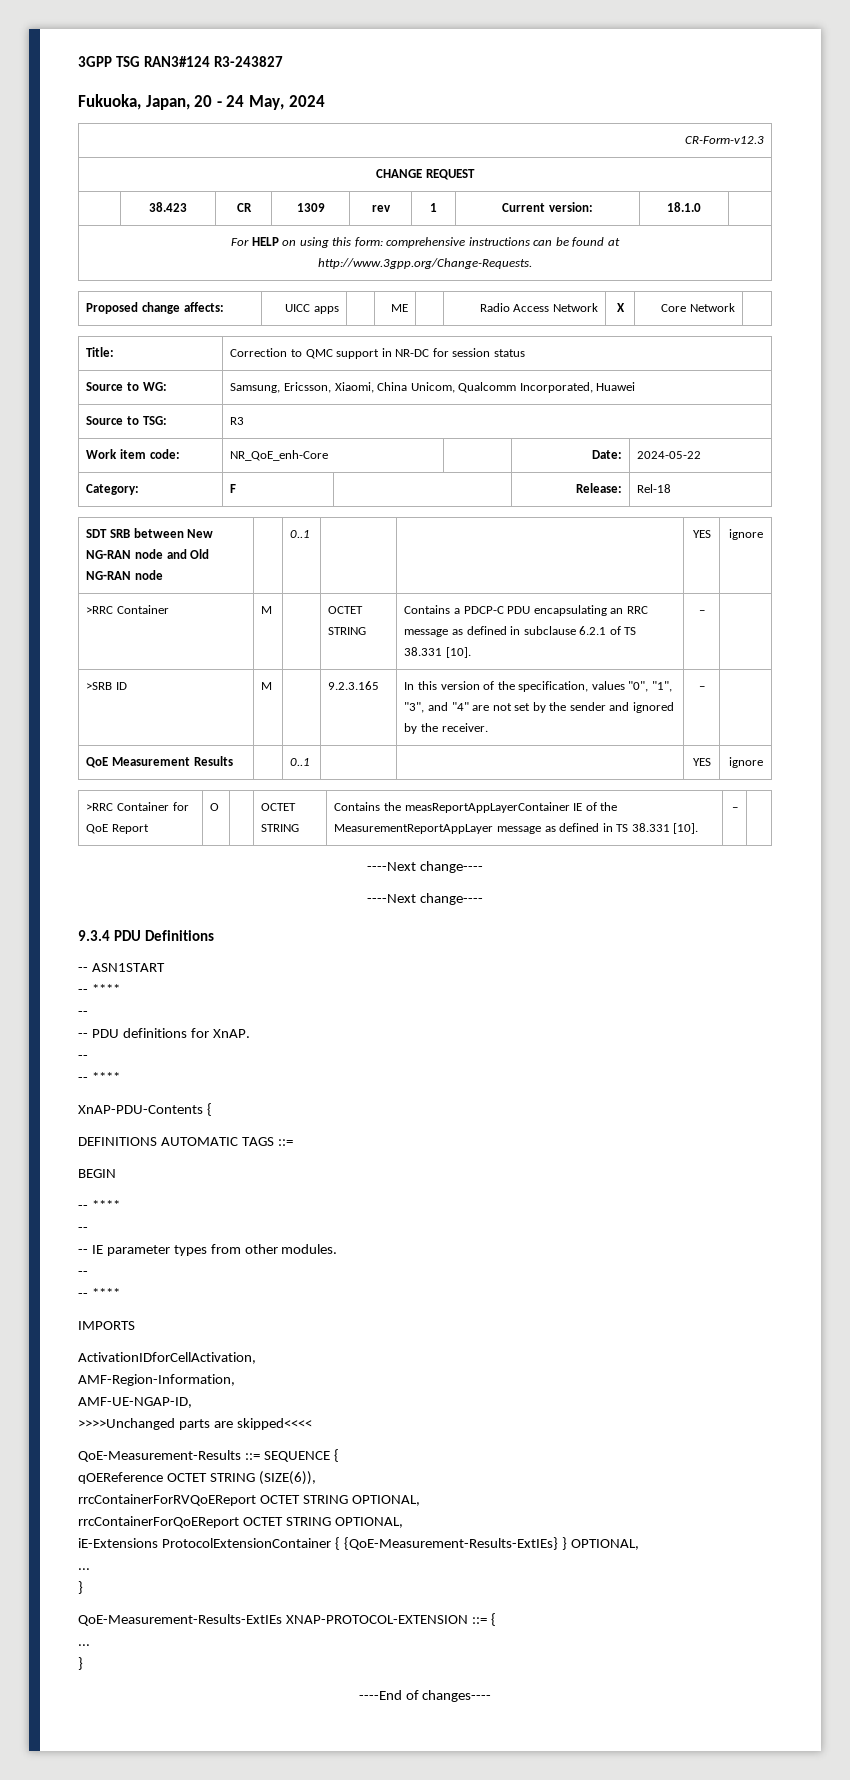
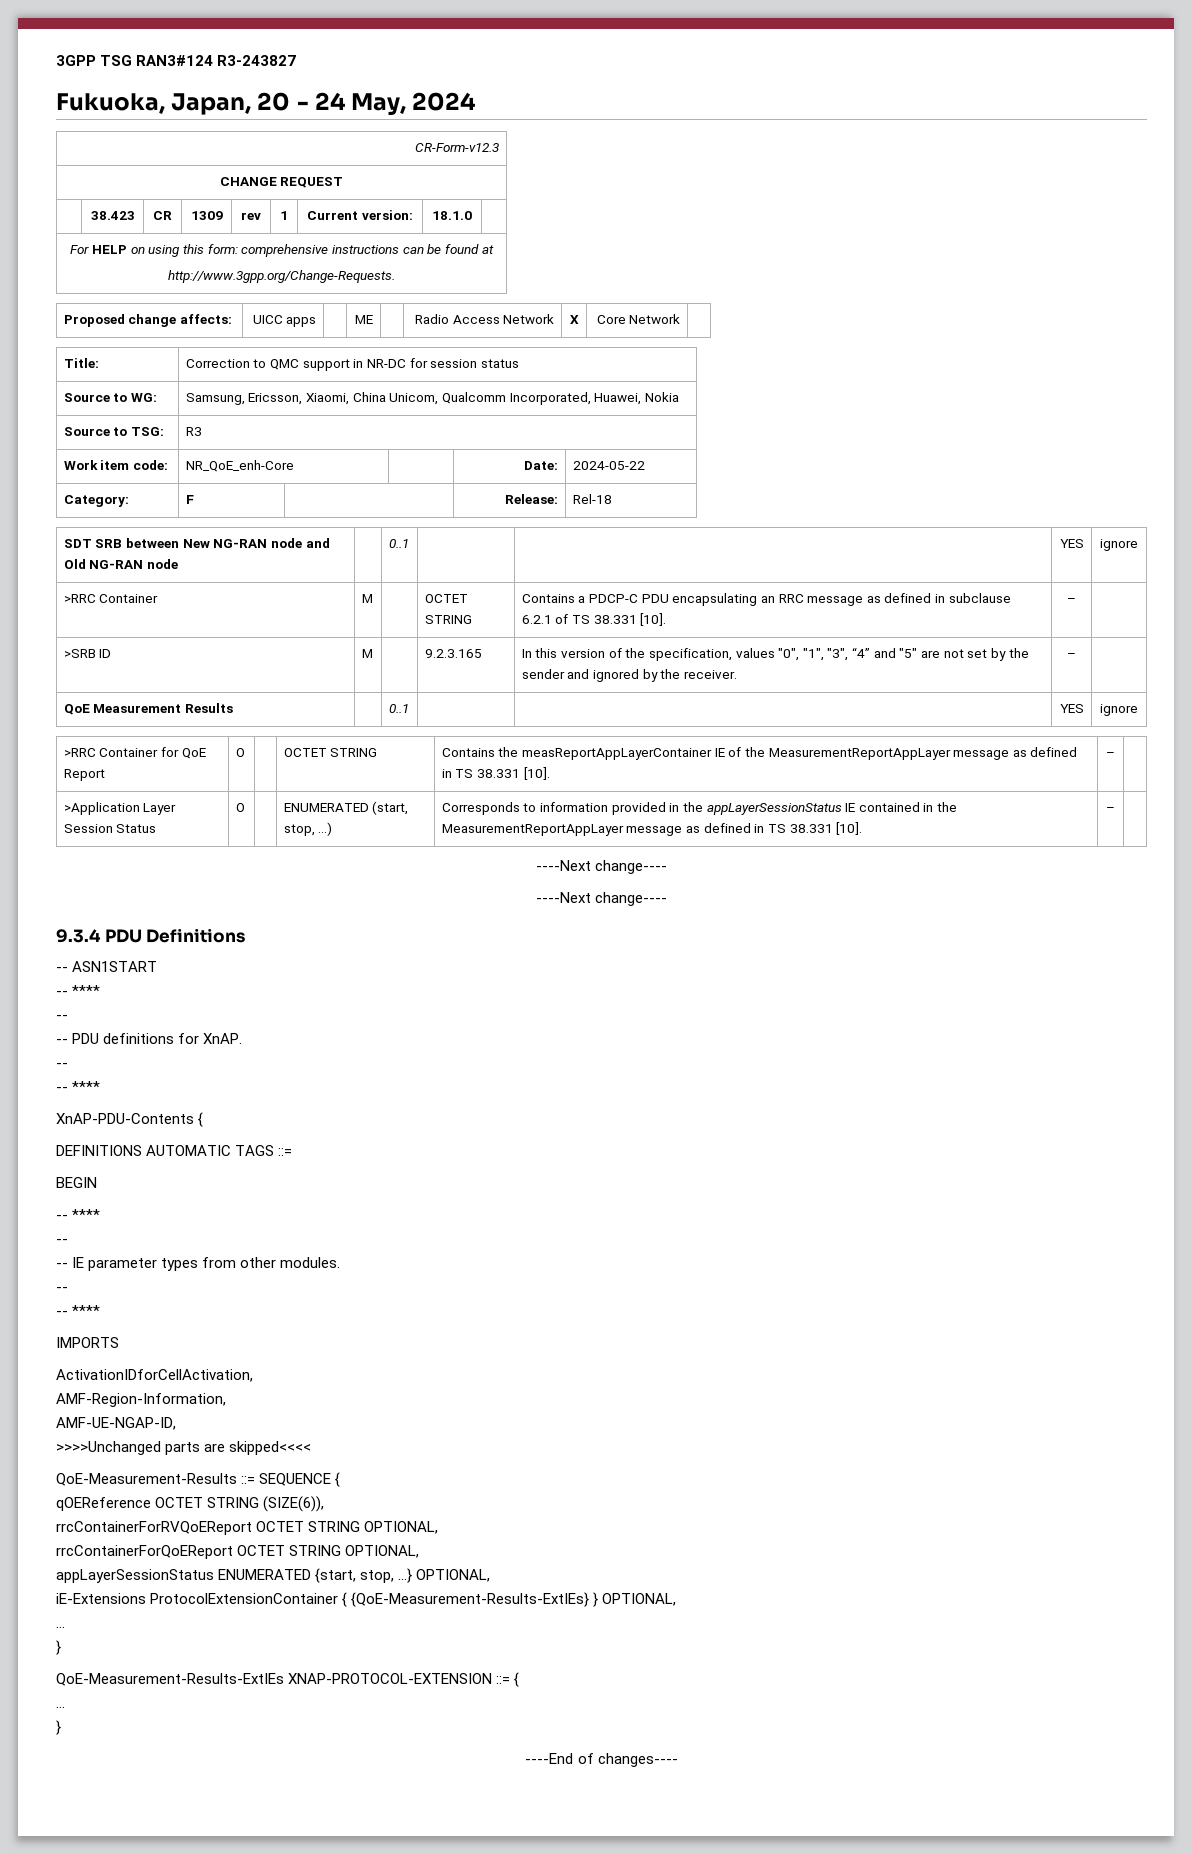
- Source to WG: | Samsung, Ericsson, Xiaomi, China Unicom, Qualcomm Incorporated, Huawei
+ Source to WG: | Samsung, Ericsson, Xiaomi, China Unicom, Qualcomm Incorporated, Huawei, Nokia
- >SRB ID | M | | 9.2.3.165 | In this version of the specification, values "0", "1", "3", and "4" are not set by the sender and ignored by the receiver. | – |
+ >SRB ID | M | | 9.2.3.165 | In this version of the specification, values "0", "1", "3", “4” and "5" are not set by the sender and ignored by the receiver. | – |
+ >Application Layer Session Status | O | | ENUMERATED (start, stop, ...) | Corresponds to information provided in the appLayerSessionStatus IE contained in the MeasurementReportAppLayer message as defined in TS 38.331 [10]. | – |
+ appLayerSessionStatus ENUMERATED {start, stop, ...} OPTIONAL,

